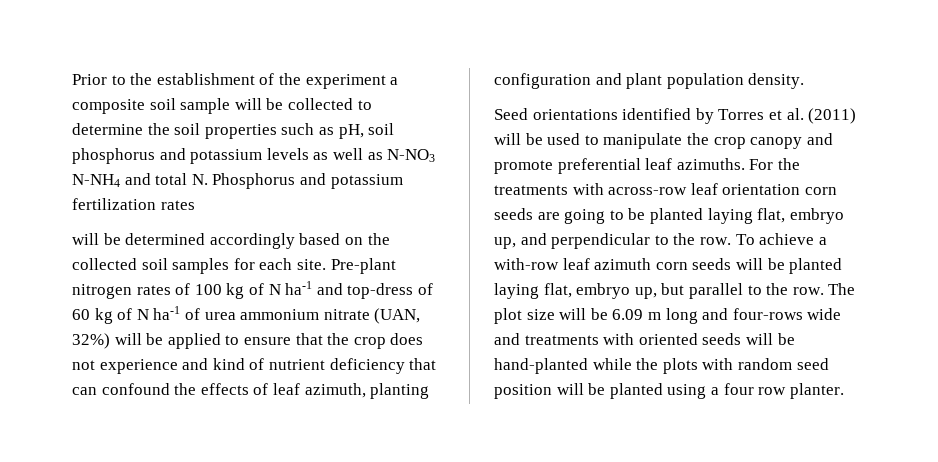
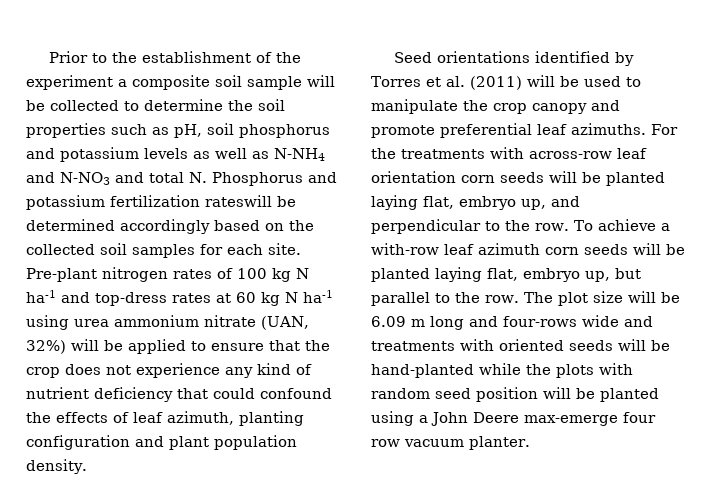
- Prior to the establishment of the experiment a composite soil sample will be collected to determine the soil properties such as pH, soil phosphorus and potassium levels as well as N-NO3 N-NH4 and total N. Phosphorus and potassium fertilization rates
- will be determined accordingly based on the collected soil samples for each site.
+ Prior to the establishment of the experiment a composite soil sample will be collected to determine the soil properties such as pH, soil phosphorus and potassium levels as well as N-NH4 and N-NO3 and total N. Phosphorus and potassium fertilization rateswill be determined accordingly based on the collected soil samples for each site.
- Pre-plant nitrogen rates of 100 kg of N ha-1 and top-dress of 60 kg of N ha-1 of urea ammonium nitrate (UAN, 32%) will be applied to ensure that the crop does not experience and kind of nutrient deficiency that can confound the effects of leaf azimuth, planting configuration and plant population density.
+ Pre-plant nitrogen rates of 100 kg N ha-1 and top-dress rates at 60 kg N ha-1 using urea ammonium nitrate (UAN, 32%) will be applied to ensure that the crop does not experience any kind of nutrient deficiency that could confound the effects of leaf azimuth, planting configuration and plant population density.
- For the treatments with across-row leaf orientation corn seeds are going to be planted laying flat, embryo up, and perpendicular to the row.
+ For the treatments with across-row leaf orientation corn seeds will be planted laying flat, embryo up, and perpendicular to the row.
- The plot size will be 6.09 m long and four-rows wide and treatments with oriented seeds will be hand-planted while the plots with random seed position will be planted using a four row planter.
+ The plot size will be 6.09 m long and four-rows wide and treatments with oriented seeds will be hand-planted while the plots with random seed position will be planted using a John Deere max-emerge four row vacuum planter.

